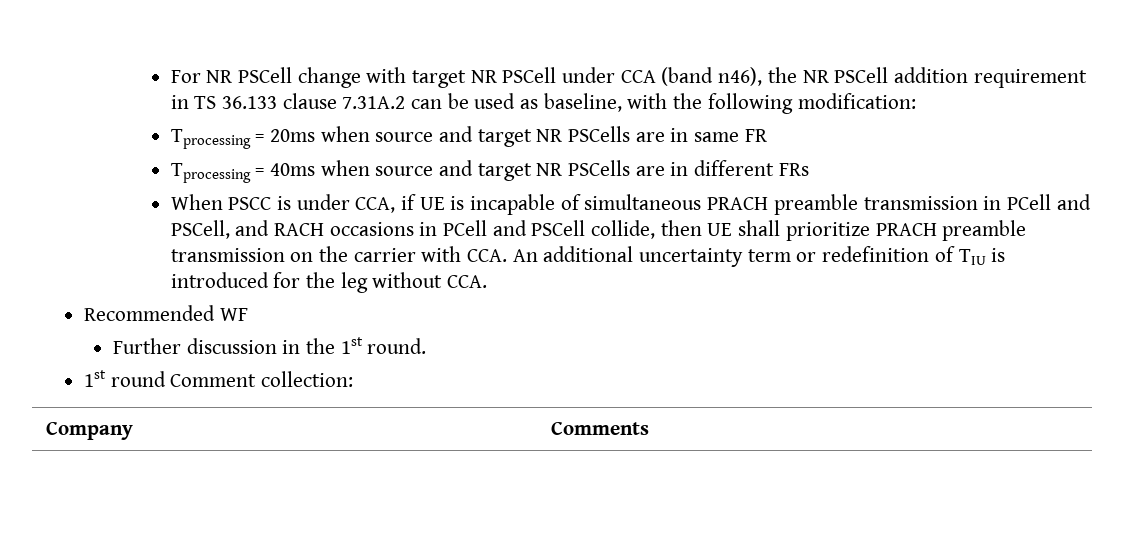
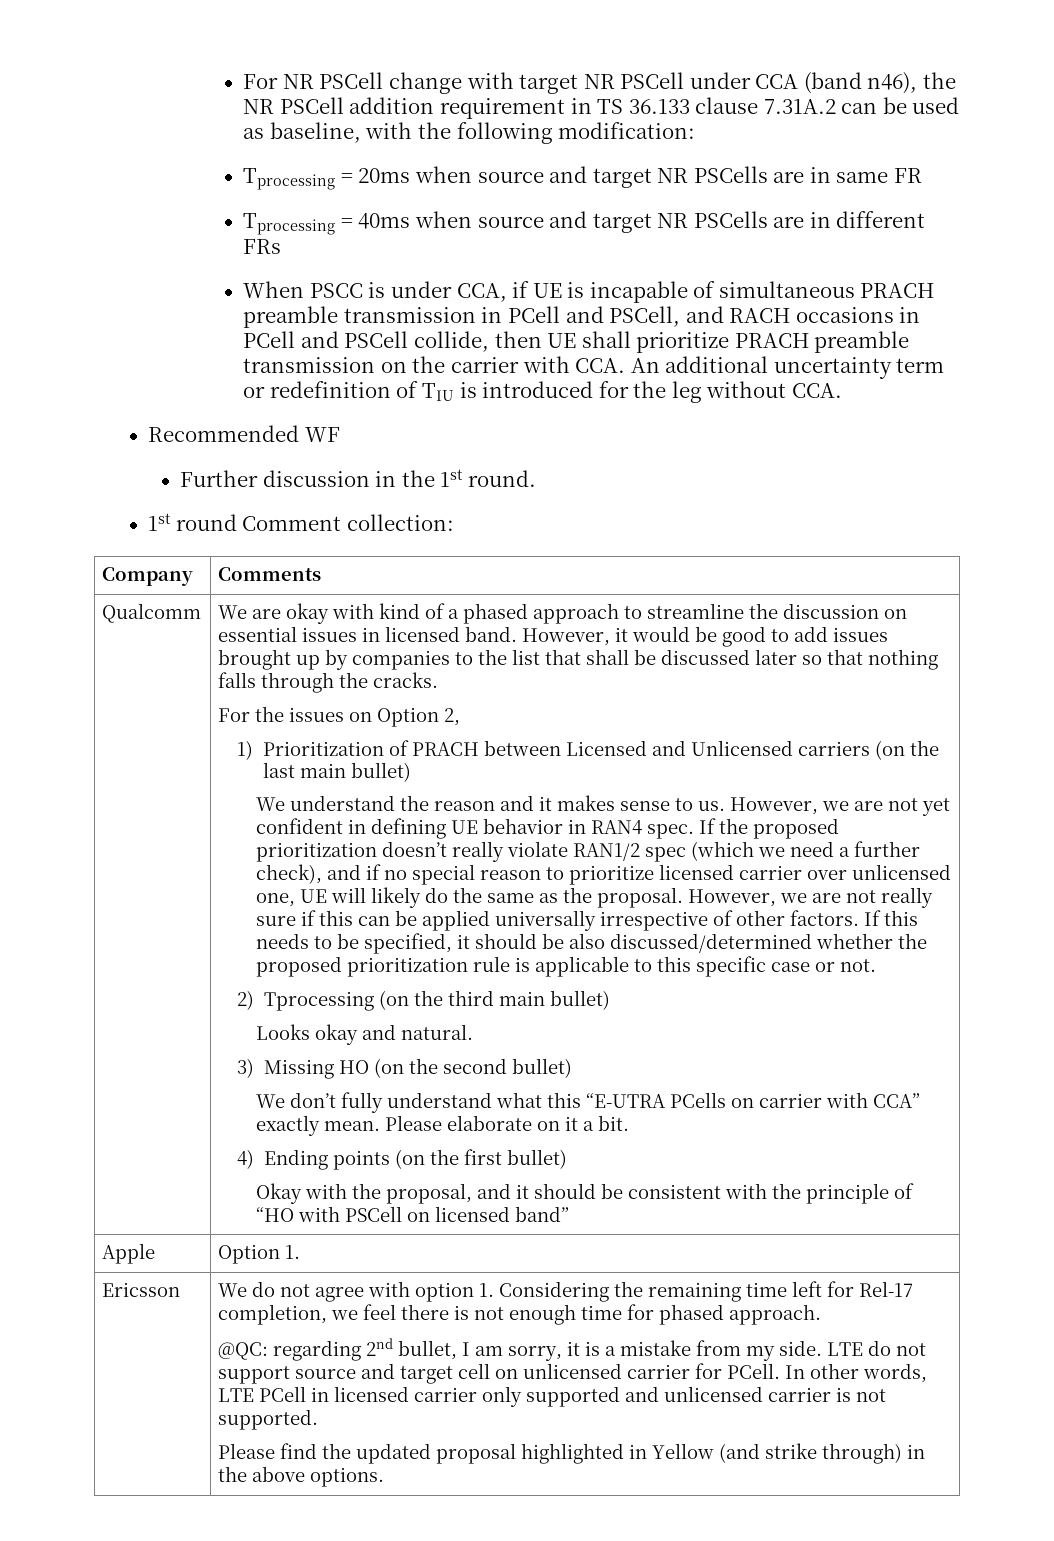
+ Qualcomm | We are okay with kind of a phased approach to streamline the discussion on essential issues in licensed band. However, it would be good to add issues brought up by companies to the list that shall be discussed later so that nothing falls through the cracks.
+ For the issues on Option 2,
+ 1) Prioritization of PRACH between Licensed and Unlicensed carriers (on the last main bullet)
+ We understand the reason and it makes sense to us. However, we are not yet confident in defining UE behavior in RAN4 spec. If the proposed prioritization doesn’t really violate RAN1/2 spec (which we need a further check), and if no special reason to prioritize licensed carrier over unlicensed one, UE will likely do the same as the proposal. However, we are not really sure if this can be applied universally irrespective of other factors. If this needs to be specified, it should be also discussed/determined whether the proposed prioritization rule is applicable to this specific case or not.
+ 2) Tprocessing (on the third main bullet)
+ Looks okay and natural.
+ 3) Missing HO (on the second bullet)
+ We don’t fully understand what this “E-UTRA PCells on carrier with CCA” exactly mean. Please elaborate on it a bit.
+ 4) Ending points (on the first bullet)
+ Okay with the proposal, and it should be consistent with the principle of “HO with PSCell on licensed band”
+ Apple | Option 1.
+ Ericsson | We do not agree with option 1. Considering the remaining time left for Rel-17 completion, we feel there is not enough time for phased approach.
+ @QC: regarding 2nd bullet, I am sorry, it is a mistake from my side. LTE do not support source and target cell on unlicensed carrier for PCell. In other words, LTE PCell in licensed carrier only supported and unlicensed carrier is not supported.
+ Please find the updated proposal highlighted in Yellow (and strike through) in the above options.

